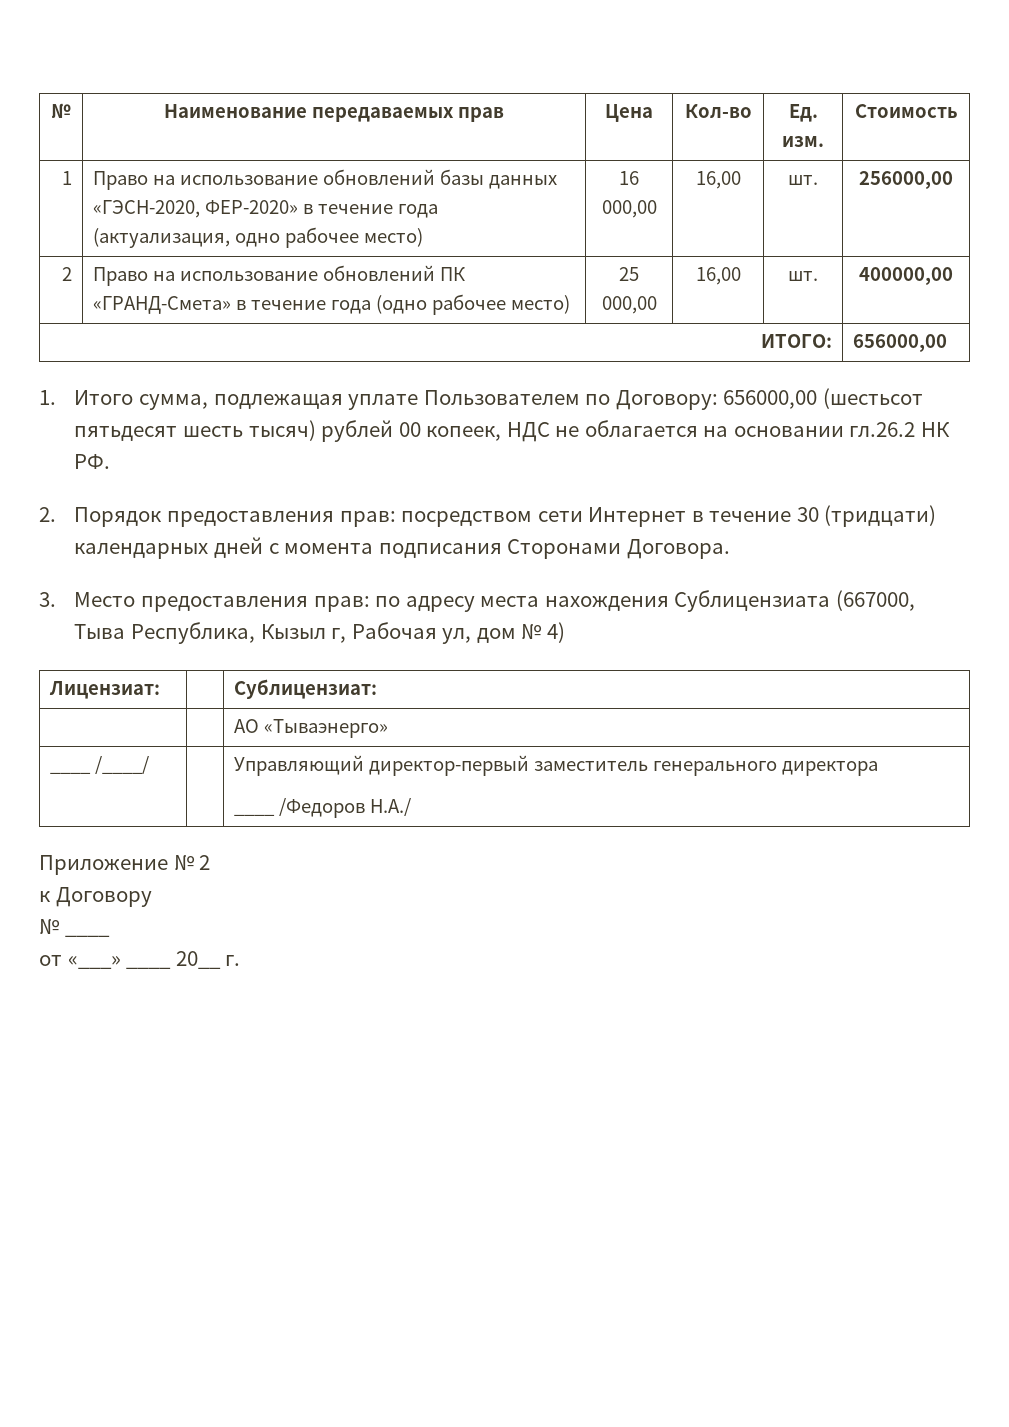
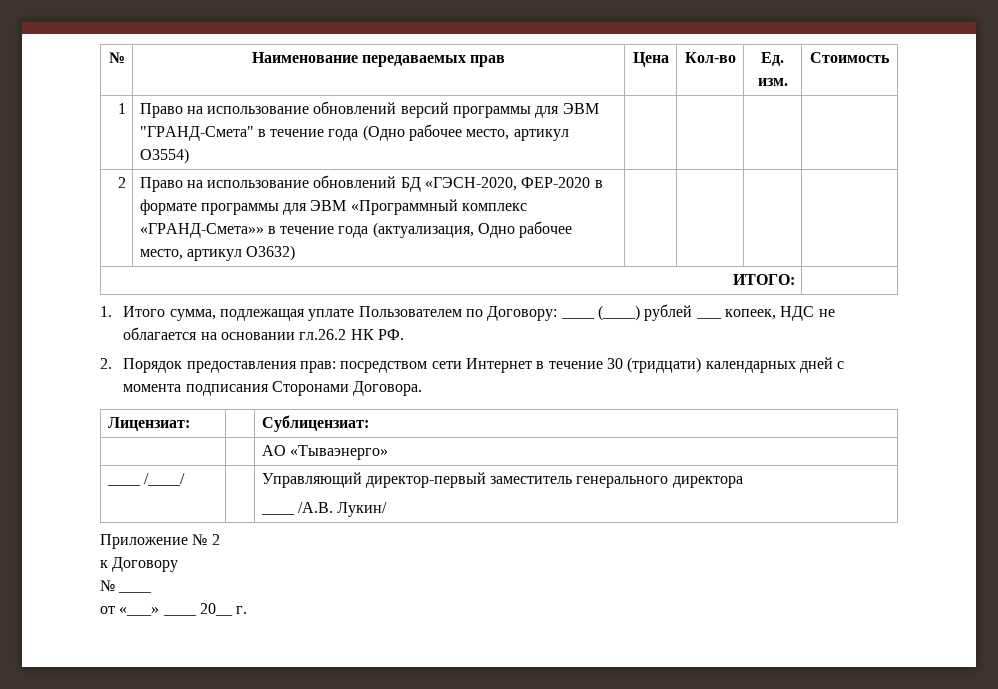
- 1 | Право на использование обновлений базы данных «ГЭСН-2020, ФЕР-2020» в течение года (актуализация, одно рабочее место) | 16 000,00 | 16,00 | шт. | 256000,00
+ 1 | Право на использование обновлений версий программы для ЭВМ "ГРАНД-Смета" в течение года (Одно рабочее место, артикул О3554) | | | |
- 2 | Право на использование обновлений ПК «ГРАНД-Смета» в течение года (одно рабочее место) | 25 000,00 | 16,00 | шт. | 400000,00
+ 2 | Право на использование обновлений БД «ГЭСН-2020, ФЕР-2020 в формате программы для ЭВМ «Программный комплекс «ГРАНД-Смета»» в течение года (актуализация, Одно рабочее место, артикул О3632) | | | |
- ИТОГО: | 656000,00
+ ИТОГО: |
- 1. Итого сумма, подлежащая уплате Пользователем по Договору: 656000,00 (шестьсот пятьдесят шесть тысяч) рублей 00 копеек, НДС не облагается на основании гл.26.2 НК РФ.
+ 1. Итого сумма, подлежащая уплате Пользователем по Договору: ____ (____) рублей ___ копеек, НДС не облагается на основании гл.26.2 НК РФ.
- 3. Место предоставления прав: по адресу места нахождения Сублицензиата (667000, Тыва Республика, Кызыл г, Рабочая ул, дом № 4)
  ____ /____/ | | Управляющий директор-первый заместитель генерального директора
- ____ /Федоров Н.А./
+ ____ /А.В. Лукин/

